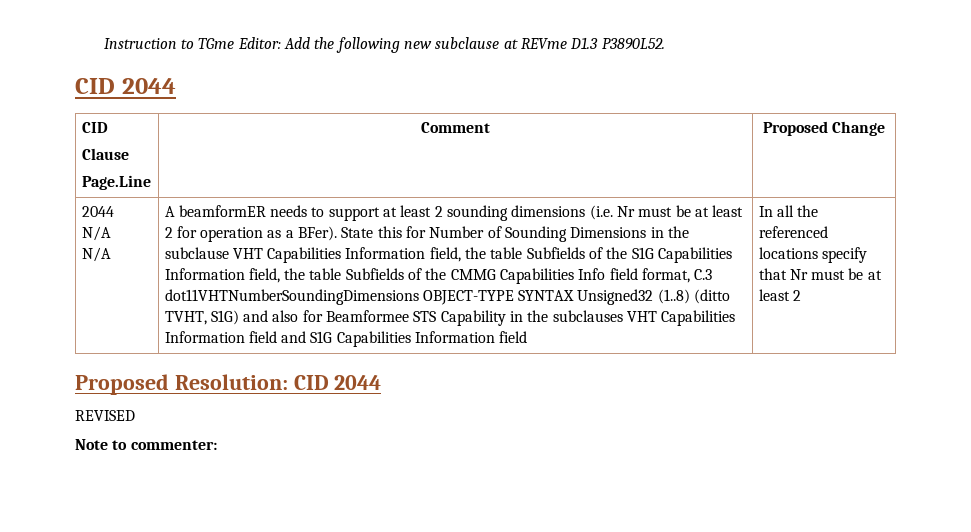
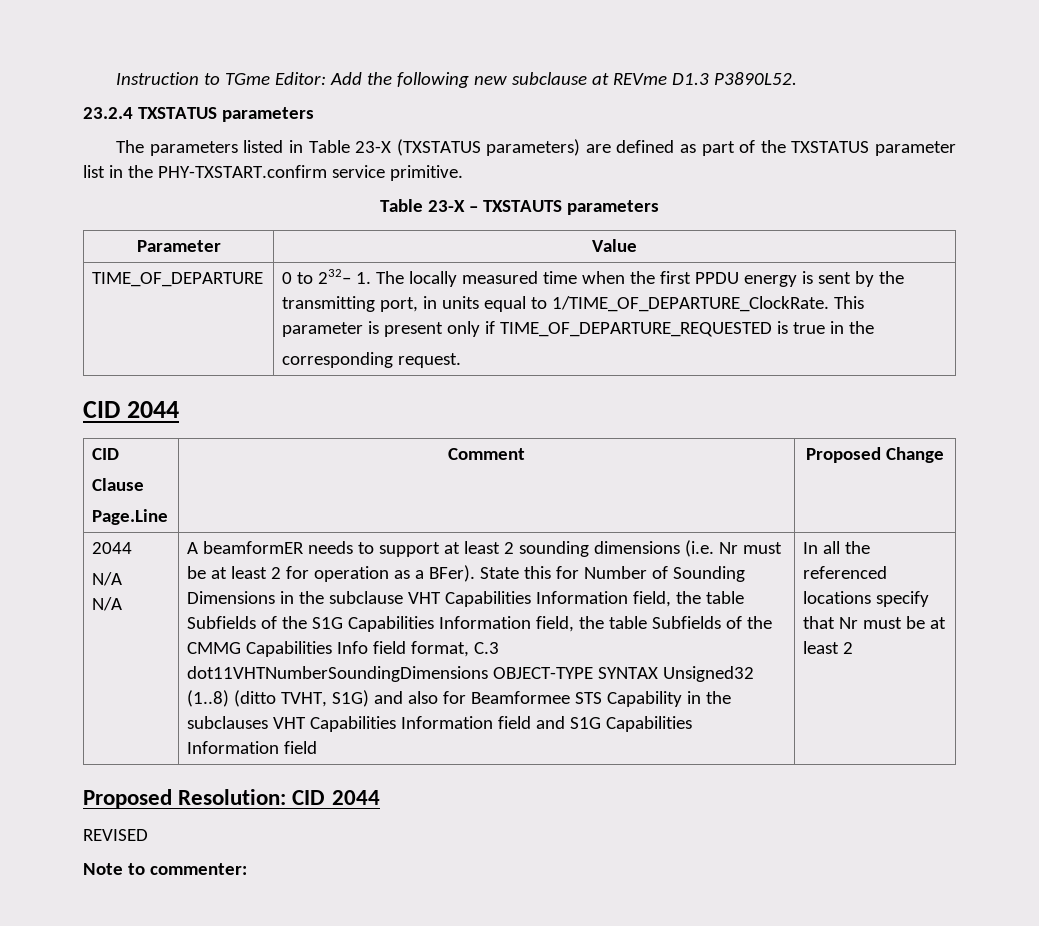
+ 23.2.4 TXSTATUS parameters
+ The parameters listed in Table 23-X (TXSTATUS parameters) are defined as part of the TXSTATUS parameter list in the PHY-TXSTART.confirm service primitive.
+ Table 23-X – TXSTAUTS parameters
+ Parameter | Value
+ TIME_OF_DEPARTURE | 0 to 232– 1. The locally measured time when the first PPDU energy is sent by the transmitting port, in units equal to 1/TIME_OF_DEPARTURE_ClockRate. This parameter is present only if TIME_OF_DEPARTURE_REQUESTED is true in the
+ corresponding request.

